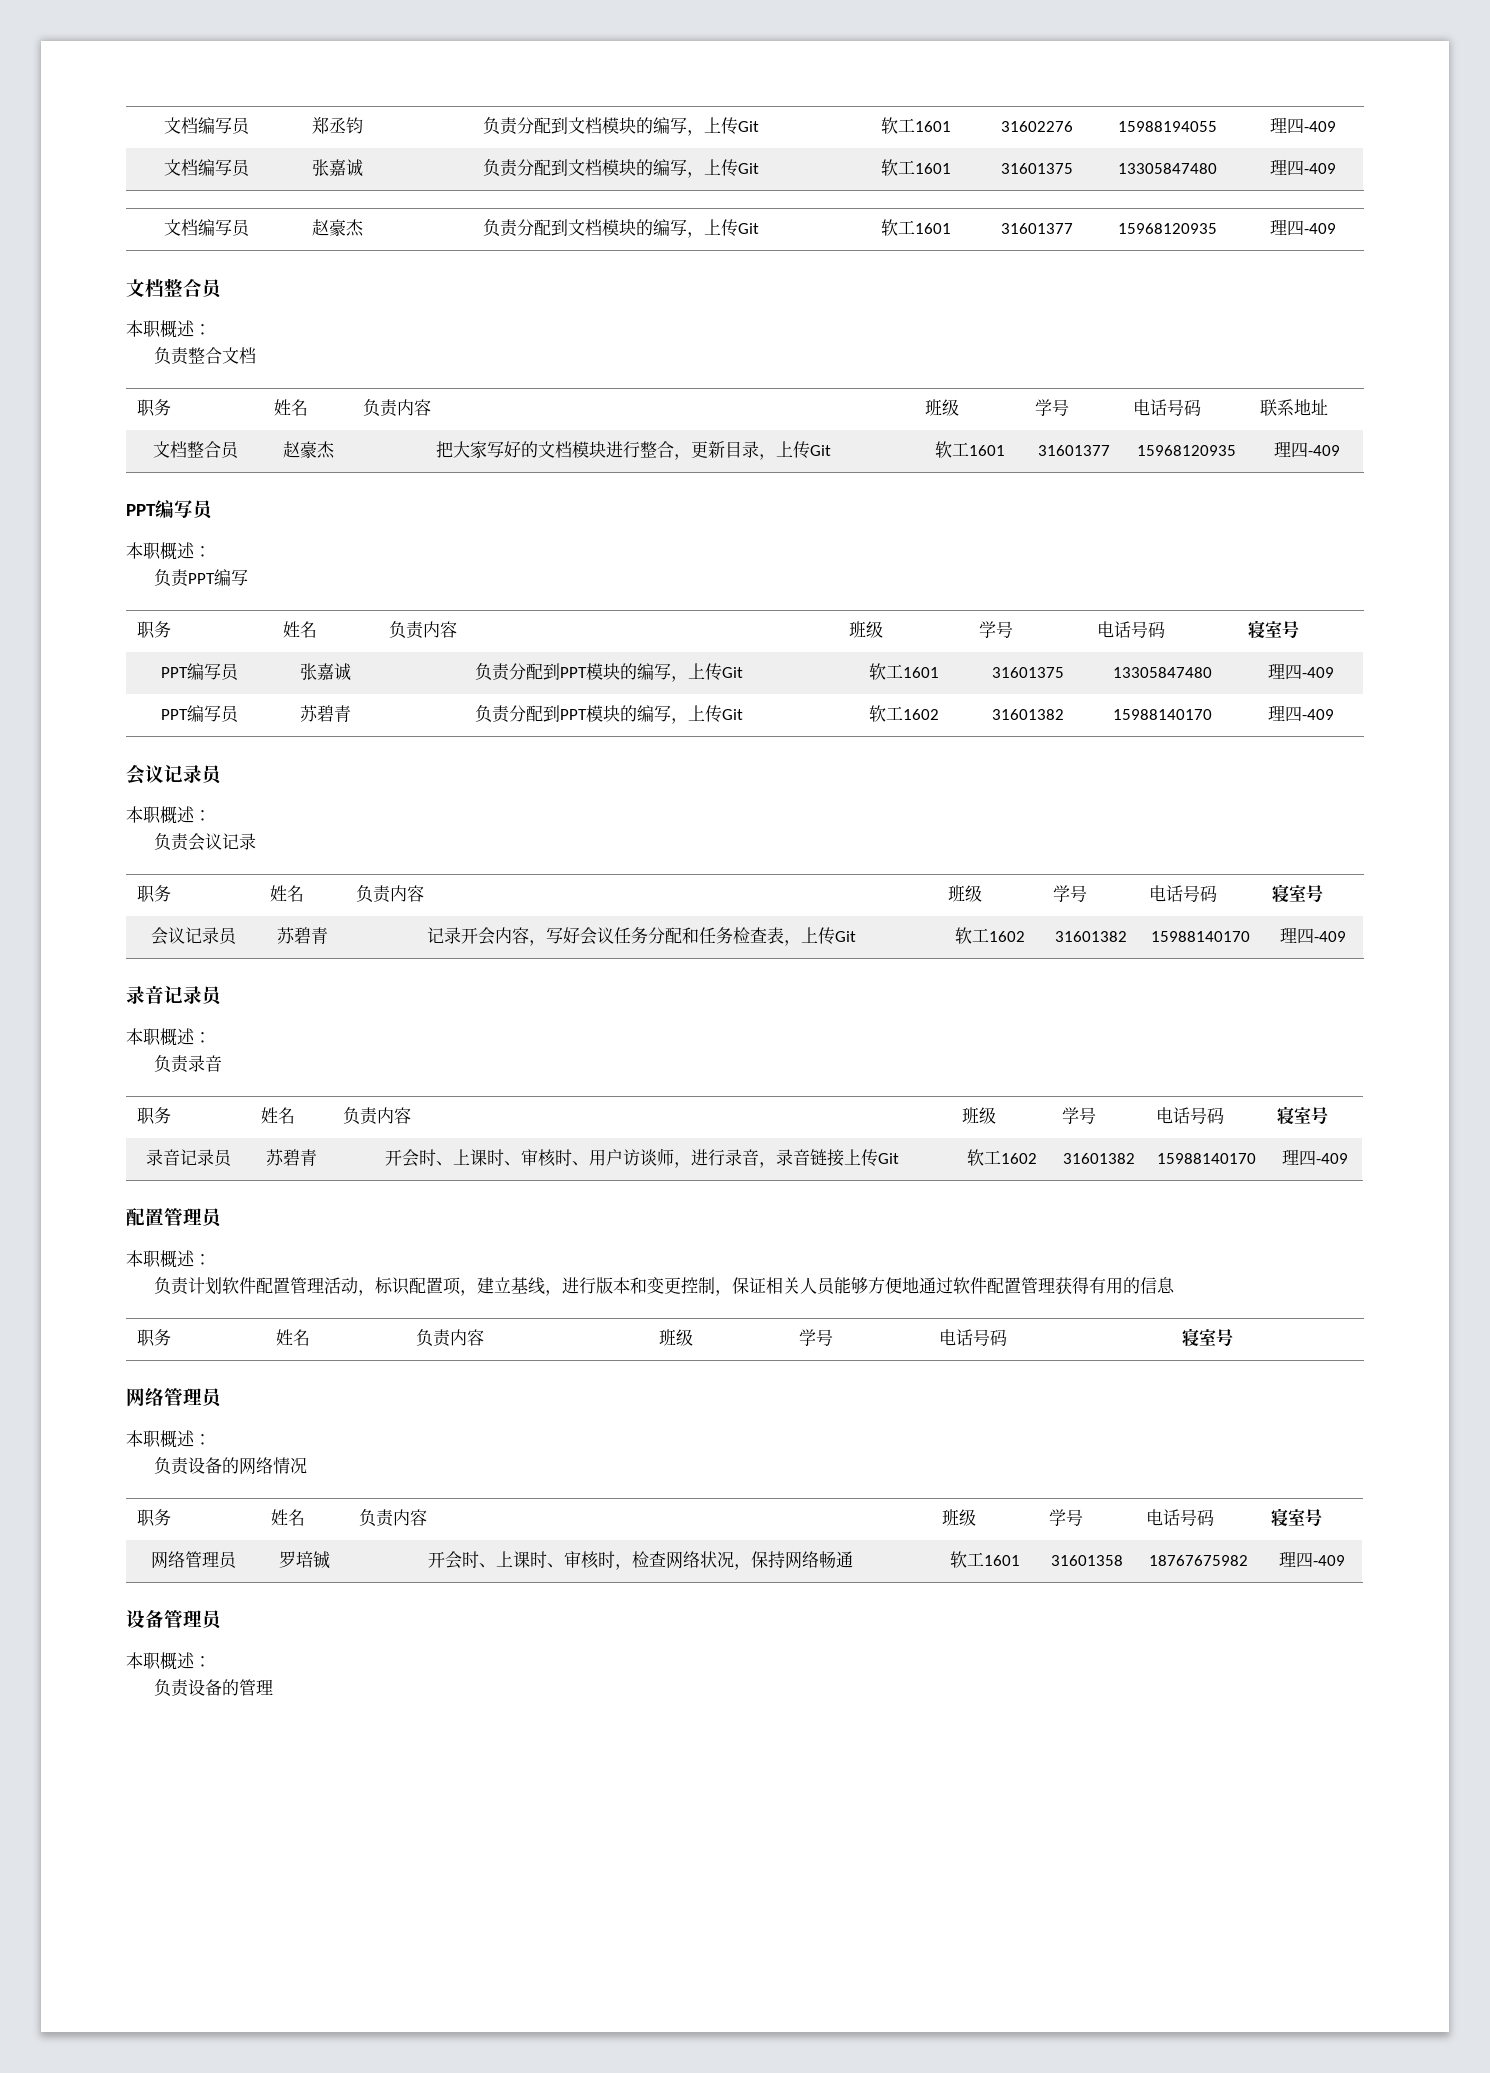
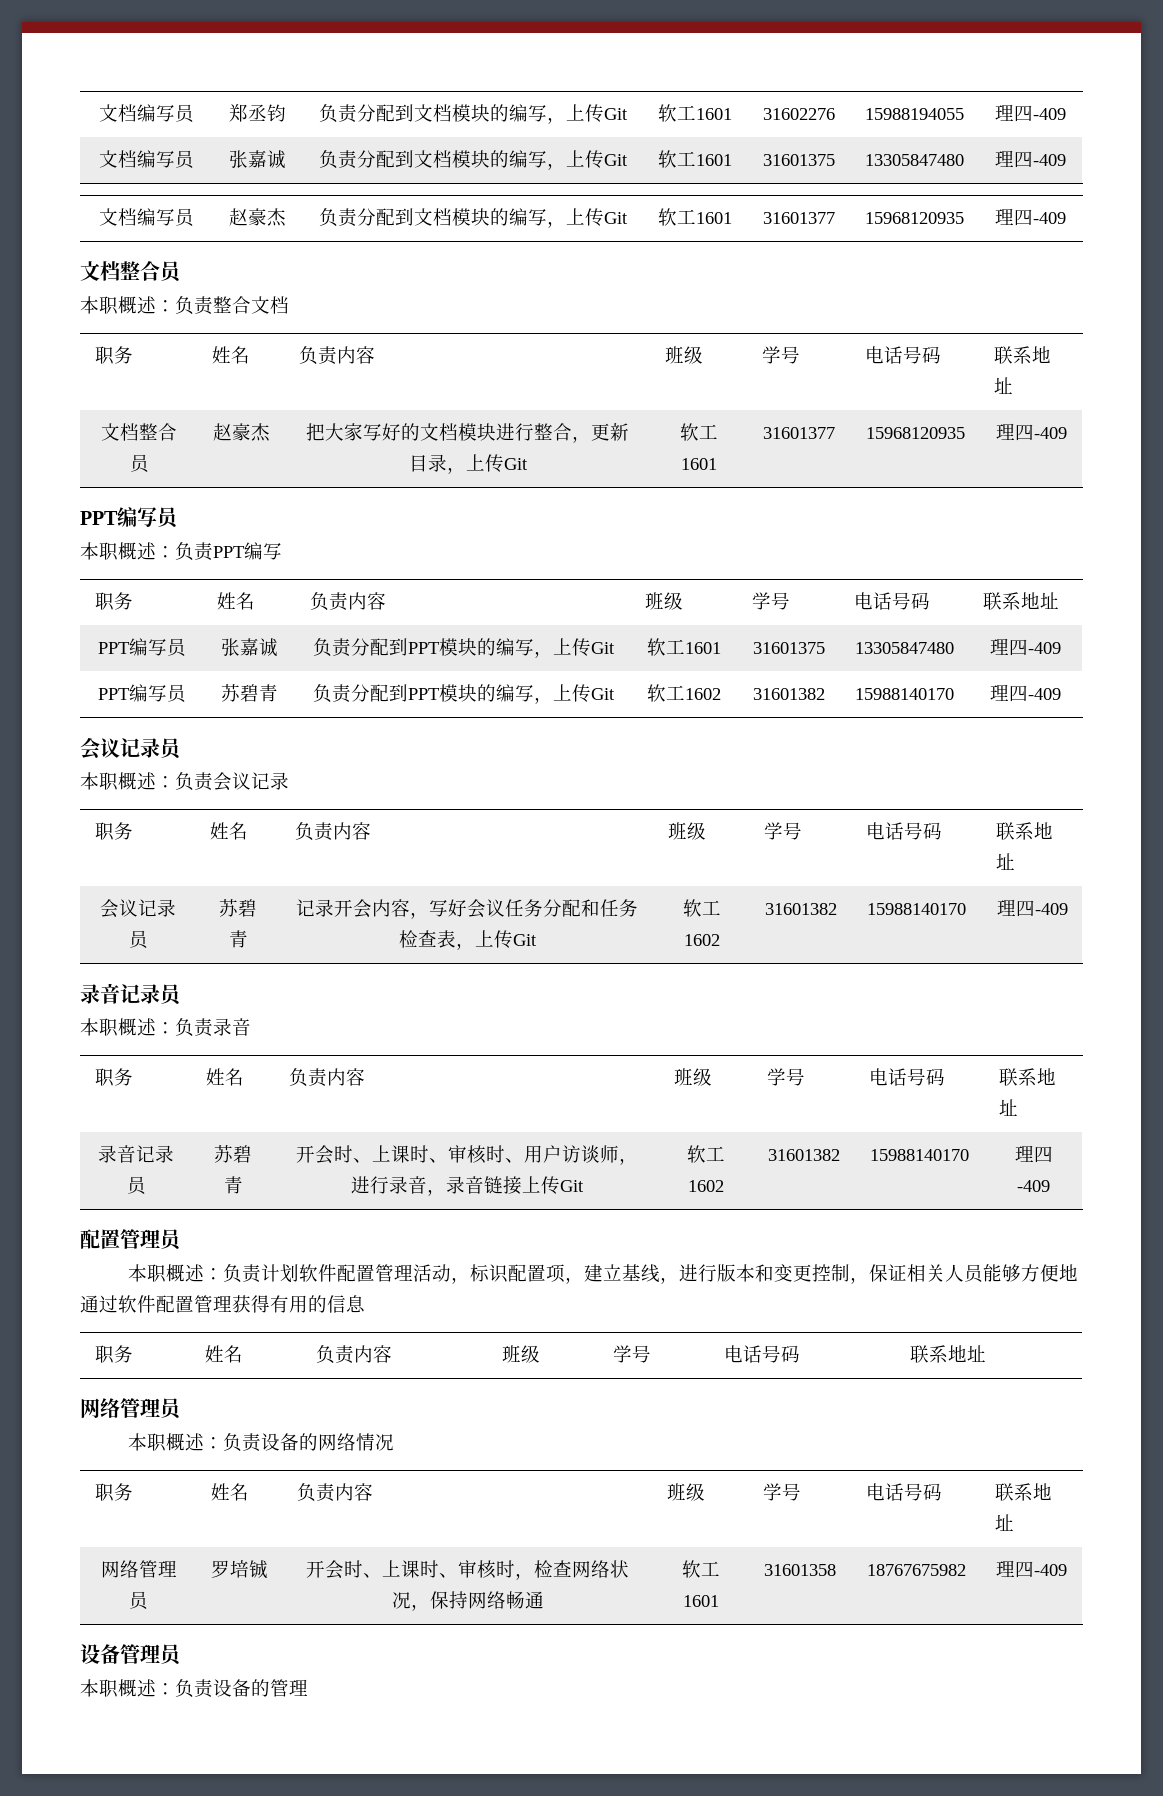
  文档编写员 | 赵豪杰 | 负责分配到文档模块的编写，上传Git | 软工1601 | 31601377 | 15968120935 | 理四-409
  文档整合员
- 本职概述：
- 负责整合文档
+ 本职概述：负责整合文档
  文档整合员 | 赵豪杰 | 把大家写好的文档模块进行整合，更新目录，上传Git | 软工1601 | 31601377 | 15968120935 | 理四-409
  PPT编写员
- 本职概述：
- 负责PPT编写
- 职务 | 姓名 | 负责内容 | 班级 | 学号 | 电话号码 | 寝室号
+ 本职概述：负责PPT编写
+ 职务 | 姓名 | 负责内容 | 班级 | 学号 | 电话号码 | 联系地址
  PPT编写员 | 苏碧青 | 负责分配到PPT模块的编写，上传Git | 软工1602 | 31601382 | 15988140170 | 理四-409
  会议记录员
- 本职概述：
- 负责会议记录
- 职务 | 姓名 | 负责内容 | 班级 | 学号 | 电话号码 | 寝室号
+ 本职概述：负责会议记录
+ 职务 | 姓名 | 负责内容 | 班级 | 学号 | 电话号码 | 联系地址
  会议记录员 | 苏碧青 | 记录开会内容，写好会议任务分配和任务检查表，上传Git | 软工1602 | 31601382 | 15988140170 | 理四-409
  录音记录员
- 本职概述：
- 负责录音
- 职务 | 姓名 | 负责内容 | 班级 | 学号 | 电话号码 | 寝室号
+ 本职概述：负责录音
+ 职务 | 姓名 | 负责内容 | 班级 | 学号 | 电话号码 | 联系地址
  配置管理员
- 本职概述：
- 负责计划软件配置管理活动，标识配置项，建立基线，进行版本和变更控制，保证相关人员能够方便地通过软件配置管理获得有用的信息
- 职务 | 姓名 | 负责内容 | 班级 | 学号 | 电话号码 | 寝室号
+ 本职概述：负责计划软件配置管理活动，标识配置项，建立基线，进行版本和变更控制，保证相关人员能够方便地通过软件配置管理获得有用的信息
+ 职务 | 姓名 | 负责内容 | 班级 | 学号 | 电话号码 | 联系地址
  网络管理员
- 本职概述：
- 负责设备的网络情况
- 职务 | 姓名 | 负责内容 | 班级 | 学号 | 电话号码 | 寝室号
+ 本职概述：负责设备的网络情况
+ 职务 | 姓名 | 负责内容 | 班级 | 学号 | 电话号码 | 联系地址
  设备管理员
- 本职概述：
- 负责设备的管理
+ 本职概述：负责设备的管理

